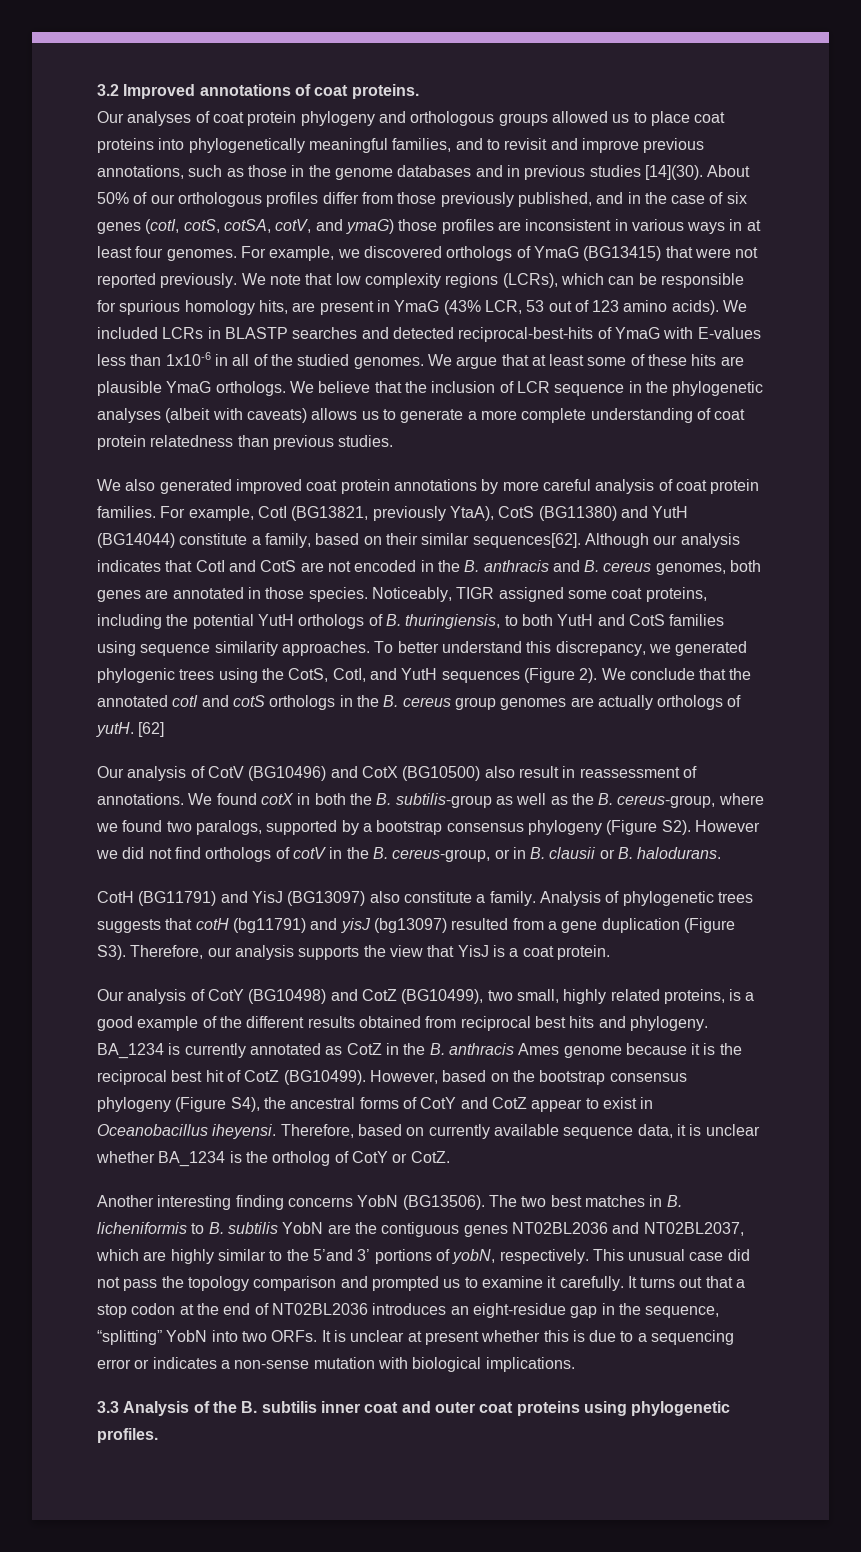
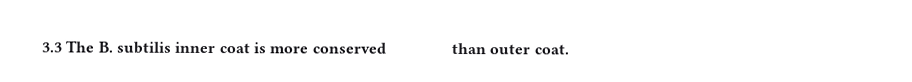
- 3.2 Improved annotations of coat proteins.
- Our analyses of coat protein phylogeny and orthologous groups allowed us to place coat proteins into phylogenetically meaningful families, and to revisit and improve previous annotations, such as those in the genome databases and in previous studies [14](30). About 50% of our orthologous profiles differ from those previously published, and in the case of six genes (cotI, cotS, cotSA, cotV, and ymaG) those profiles are inconsistent in various ways in at least four genomes. For example, we discovered orthologs of YmaG (BG13415) that were not reported previously. We note that low complexity regions (LCRs), which can be responsible for spurious homology hits, are present in YmaG (43% LCR, 53 out of 123 amino acids). We included LCRs in BLASTP searches and detected reciprocal-best-hits of YmaG with E-values less than 1x10-6 in all of the studied genomes. We argue that at least some of these hits are plausible YmaG orthologs. We believe that the inclusion of LCR sequence in the phylogenetic analyses (albeit with caveats) allows us to generate a more complete understanding of coat protein relatedness than previous studies.
- We also generated improved coat protein annotations by more careful analysis of coat protein families. For example, CotI (BG13821, previously YtaA), CotS (BG11380) and YutH (BG14044) constitute a family, based on their similar sequences[62]. Although our analysis indicates that CotI and CotS are not encoded in the B. anthracis and B. cereus genomes, both genes are annotated in those species. Noticeably, TIGR assigned some coat proteins, including the potential YutH orthologs of B. thuringiensis, to both YutH and CotS families using sequence similarity approaches. To better understand this discrepancy, we generated phylogenic trees using the CotS, CotI, and YutH sequences (Figure 2). We conclude that the annotated cotI and cotS orthologs in the B. cereus group genomes are actually orthologs of yutH. [62]
- Our analysis of CotV (BG10496) and CotX (BG10500) also result in reassessment of annotations. We found cotX in both the B. subtilis-group as well as the B. cereus-group, where we found two paralogs, supported by a bootstrap consensus phylogeny (Figure S2). However we did not find orthologs of cotV in the B. cereus-group, or in B. clausii or B. halodurans.
- CotH (BG11791) and YisJ (BG13097) also constitute a family. Analysis of phylogenetic trees suggests that cotH (bg11791) and yisJ (bg13097) resulted from a gene duplication (Figure S3). Therefore, our analysis supports the view that YisJ is a coat protein.
- Our analysis of CotY (BG10498) and CotZ (BG10499), two small, highly related proteins, is a good example of the different results obtained from reciprocal best hits and phylogeny. BA_1234 is currently annotated as CotZ in the B. anthracis Ames genome because it is the reciprocal best hit of CotZ (BG10499). However, based on the bootstrap consensus phylogeny (Figure S4), the ancestral forms of CotY and CotZ appear to exist in Oceanobacillus iheyensi. Therefore, based on currently available sequence data, it is unclear whether BA_1234 is the ortholog of CotY or CotZ.
- Another interesting finding concerns YobN (BG13506). The two best matches in B. licheniformis to B. subtilis YobN are the contiguous genes NT02BL2036 and NT02BL2037, which are highly similar to the 5’and 3’ portions of yobN, respectively. This unusual case did not pass the topology comparison and prompted us to examine it carefully. It turns out that a stop codon at the end of NT02BL2036 introduces an eight-residue gap in the sequence, “splitting” YobN into two ORFs. It is unclear at present whether this is due to a sequencing error or indicates a non-sense mutation with biological implications.
- 3.3 Analysis of the B. subtilis inner coat and outer coat proteins using phylogenetic profiles.
+ 3.3 The B. subtilis inner coat is more conserved than outer coat.

